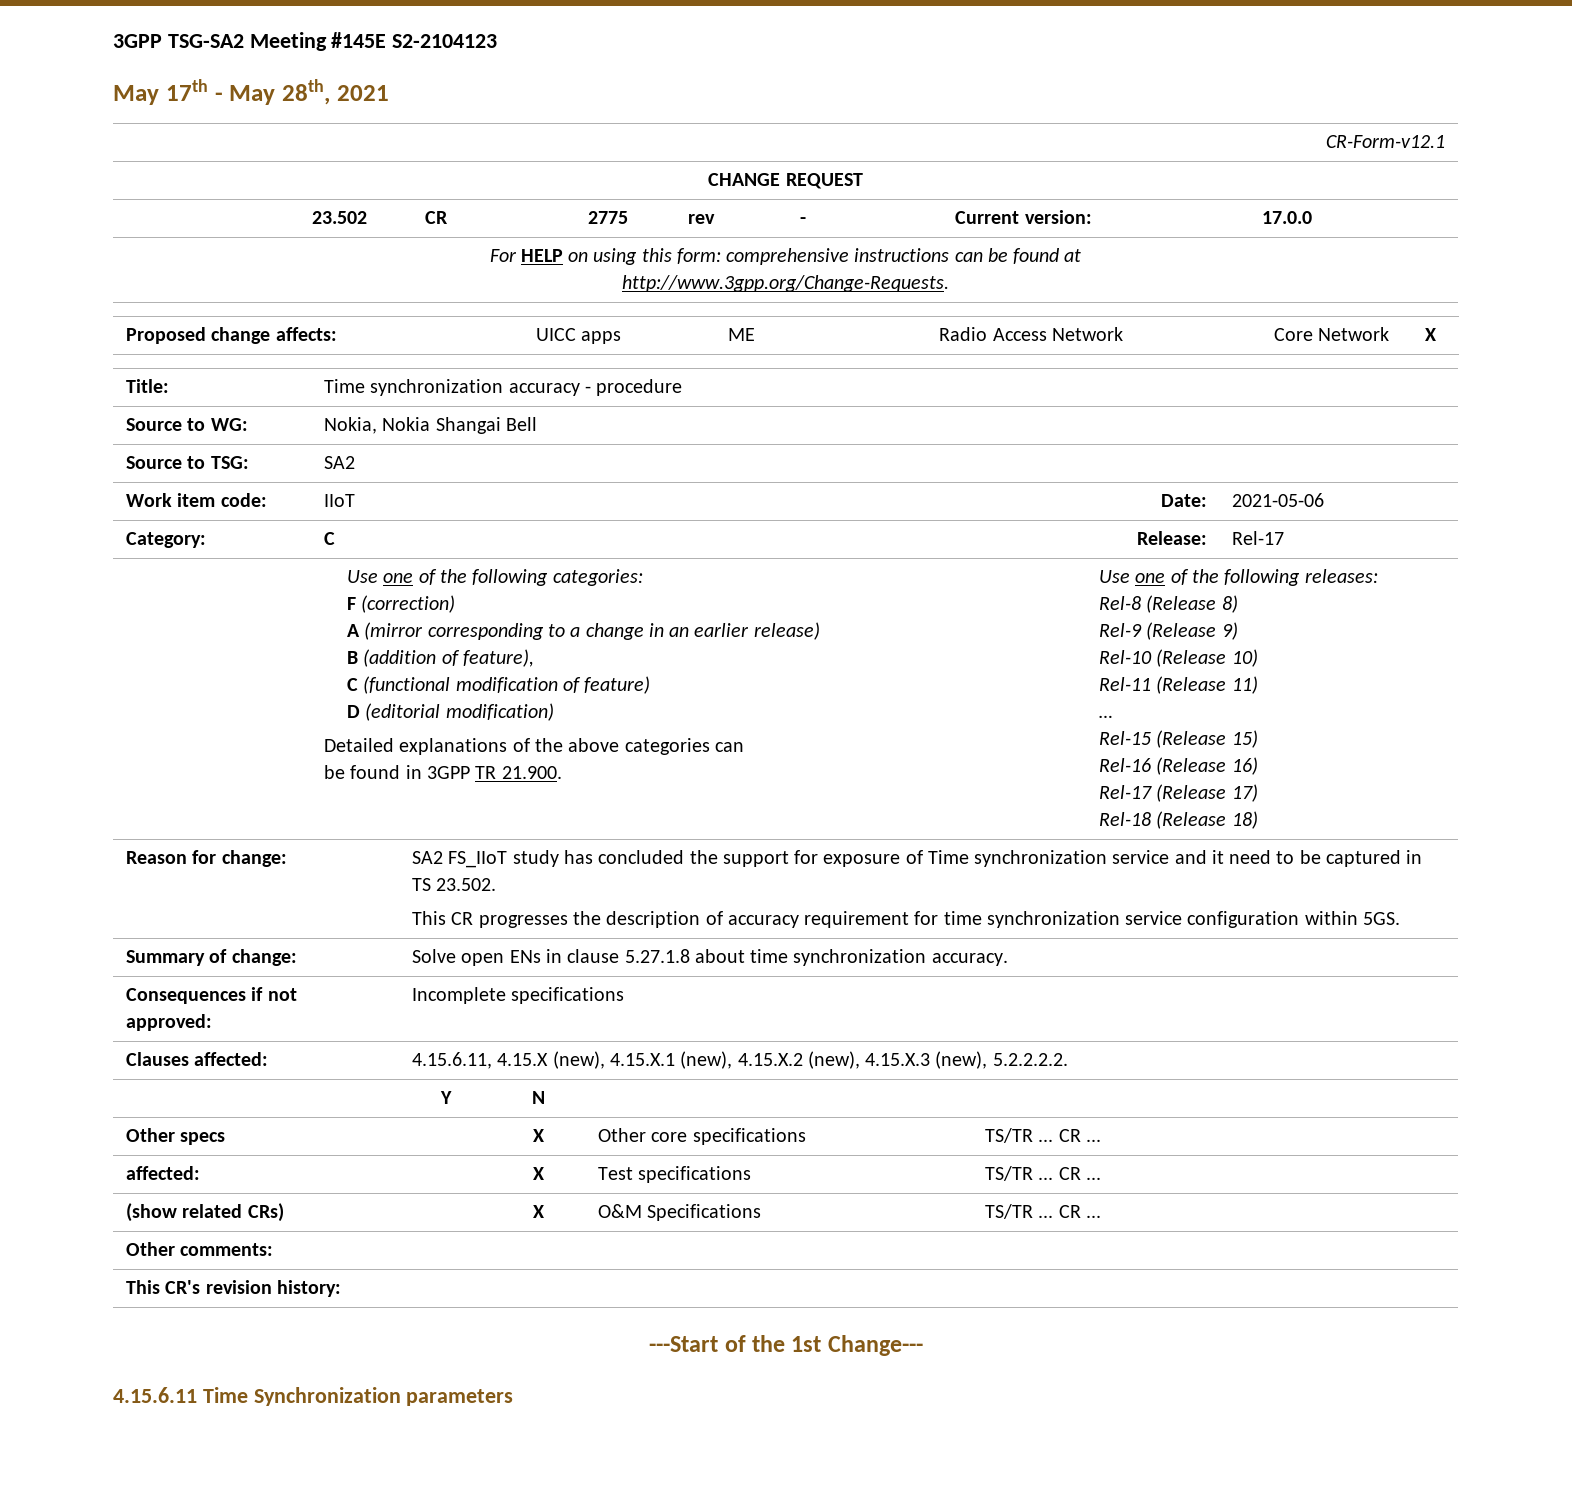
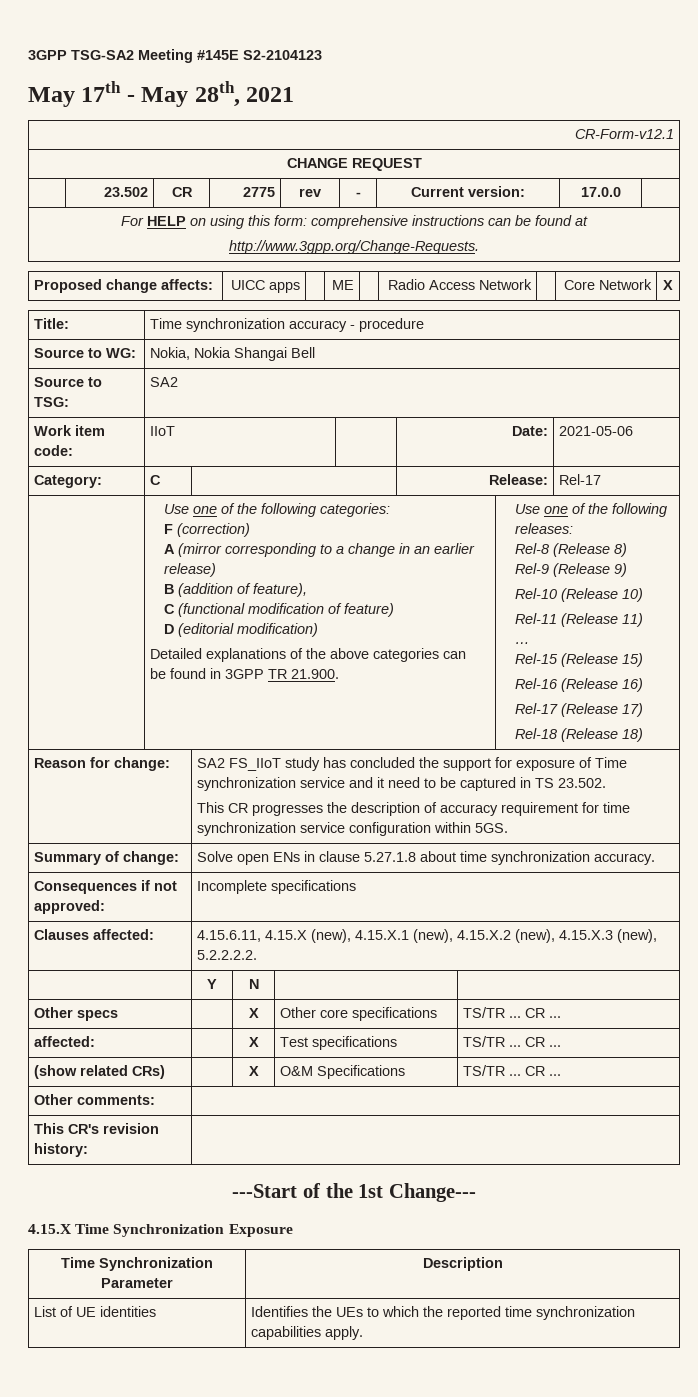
- 4.15.6.11 Time Synchronization parameters
+ 4.15.X Time Synchronization Exposure
+ Time Synchronization Parameter | Description
+ List of UE identities | Identifies the UEs to which the reported time synchronization capabilities apply.

